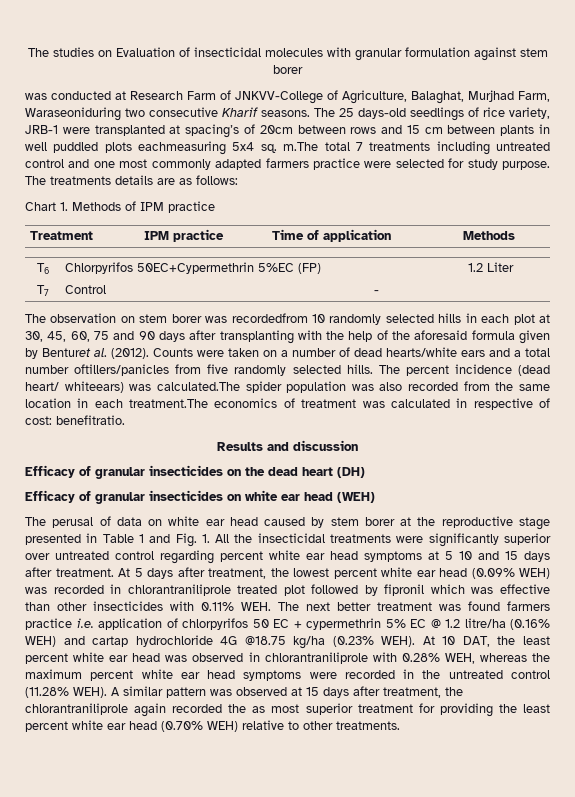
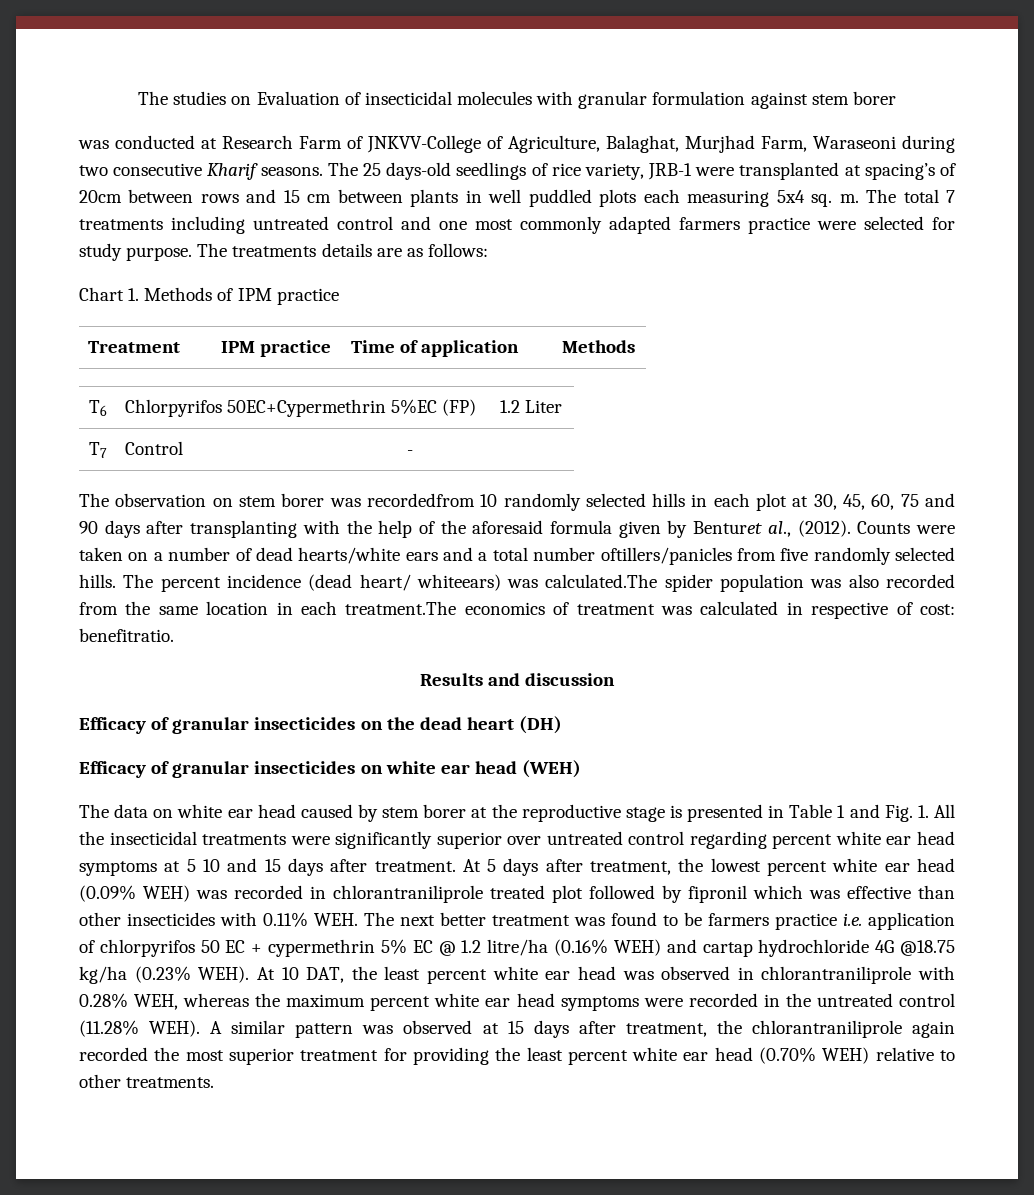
- was conducted at Research Farm of JNKVV-College of Agriculture, Balaghat, Murjhad Farm, Waraseoniduring two consecutive Kharif seasons.
+ was conducted at Research Farm of JNKVV-College of Agriculture, Balaghat, Murjhad Farm, Waraseoni during two consecutive Kharif seasons.
- The 25 days-old seedlings of rice variety, JRB-1 were transplanted at spacing’s of 20cm between rows and 15 cm between plants in well puddled plots eachmeasuring 5x4 sq. m.The total 7 treatments including untreated control and one most commonly adapted farmers practice were selected for study purpose.
+ The 25 days-old seedlings of rice variety, JRB-1 were transplanted at spacing’s of 20cm between rows and 15 cm between plants in well puddled plots each measuring 5x4 sq. m. The total 7 treatments including untreated control and one most commonly adapted farmers practice were selected for study purpose.
- The observation on stem borer was recordedfrom 10 randomly selected hills in each plot at 30, 45, 60, 75 and 90 days after transplanting with the help of the aforesaid formula given by Benturet al. (2012).
+ The observation on stem borer was recordedfrom 10 randomly selected hills in each plot at 30, 45, 60, 75 and 90 days after transplanting with the help of the aforesaid formula given by Benturet al., (2012).
- The perusal of data on white ear head caused by stem borer at the reproductive stage presented in Table 1 and Fig. 1. All the insecticidal treatments were significantly superior over untreated control regarding percent white ear head symptoms at 5 10 and 15 days after treatment.
+ The data on white ear head caused by stem borer at the reproductive stage is presented in Table 1 and Fig. 1. All the insecticidal treatments were significantly superior over untreated control regarding percent white ear head symptoms at 5 10 and 15 days after treatment.
- At 5 days after treatment, the lowest percent white ear head (0.09% WEH) was recorded in chlorantraniliprole treated plot followed by fipronil which was effective than other insecticides with 0.11% WEH. The next better treatment was found farmers practice i.e. application of chlorpyrifos 50 EC + cypermethrin 5% EC @ 1.2 litre/ha (0.16% WEH) and cartap hydrochloride 4G @18.75 kg/ha (0.23% WEH).
+ At 5 days after treatment, the lowest percent white ear head (0.09% WEH) was recorded in chlorantraniliprole treated plot followed by fipronil which was effective than other insecticides with 0.11% WEH. The next better treatment was found to be farmers practice i.e. application of chlorpyrifos 50 EC + cypermethrin 5% EC @ 1.2 litre/ha (0.16% WEH) and cartap hydrochloride 4G @18.75 kg/ha (0.23% WEH).
- A similar pattern was observed at 15 days after treatment, the chlorantraniliprole again recorded the as most superior treatment for providing the least percent white ear head (0.70% WEH) relative to other treatments.
+ A similar pattern was observed at 15 days after treatment, the chlorantraniliprole again recorded the most superior treatment for providing the least percent white ear head (0.70% WEH) relative to other treatments.

